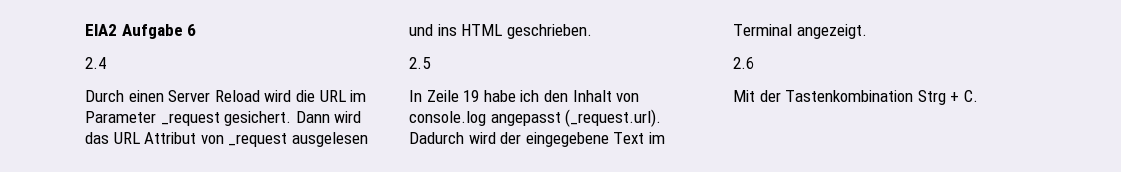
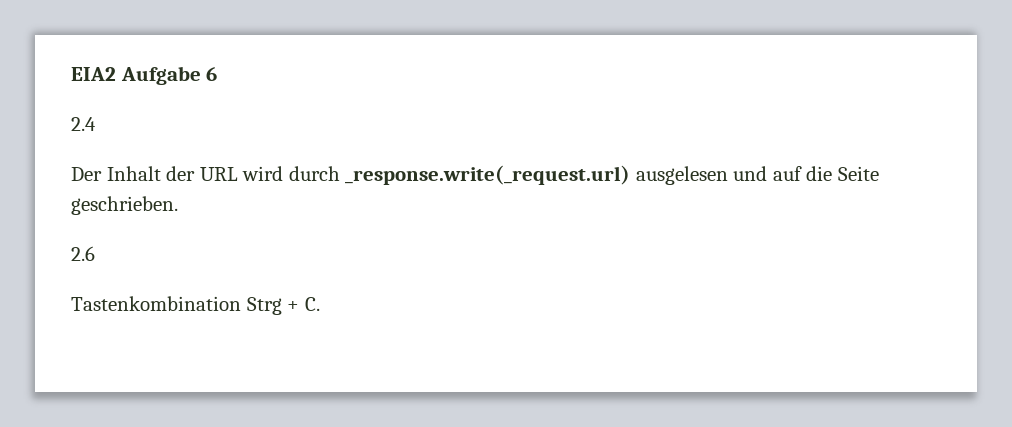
- Durch einen Server Reload wird die URL im Parameter _request gesichert. Dann wird das URL Attribut von _request ausgelesen und ins HTML geschrieben.
- 2.5
- In Zeile 19 habe ich den Inhalt von console.log angepasst (_request.url). Dadurch wird der eingegebene Text im Terminal angezeigt.
+ Der Inhalt der URL wird durch _response.write(_request.url) ausgelesen und auf die Seite geschrieben.
- Mit der Tastenkombination Strg + C.
+ Tastenkombination Strg + C.

